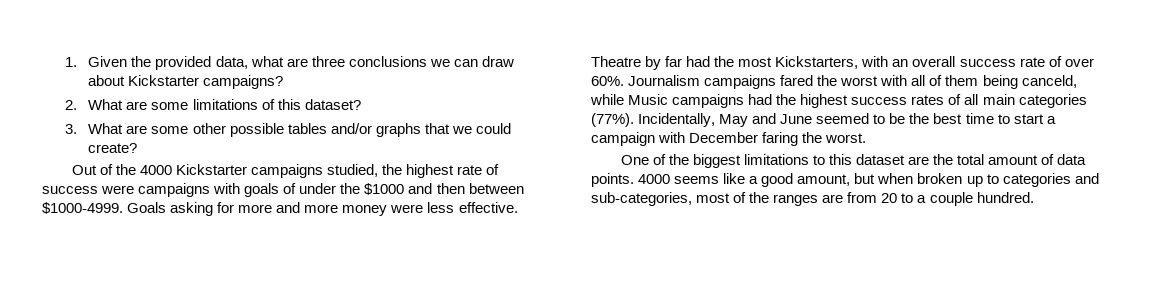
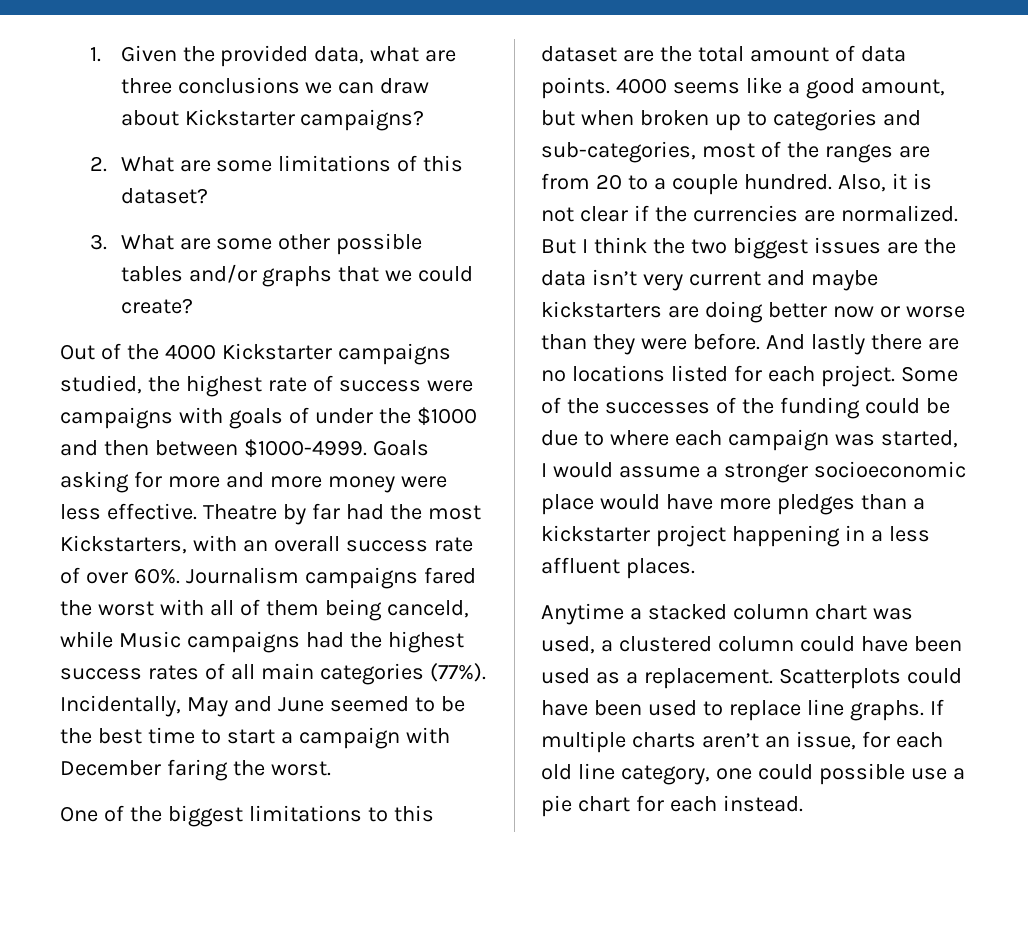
+ Also, it is not clear if the currencies are normalized. But I think the two biggest issues are the data isn’t very current and maybe kickstarters are doing better now or worse than they were before. And lastly there are no locations listed for each project. Some of the successes of the funding could be due to where each campaign was started, I would assume a stronger socioeconomic place would have more pledges than a kickstarter project happening in a less affluent places.
+ Anytime a stacked column chart was used, a clustered column could have been used as a replacement. Scatterplots could have been used to replace line graphs. If multiple charts aren’t an issue, for each old line category, one could possible use a pie chart for each instead.

